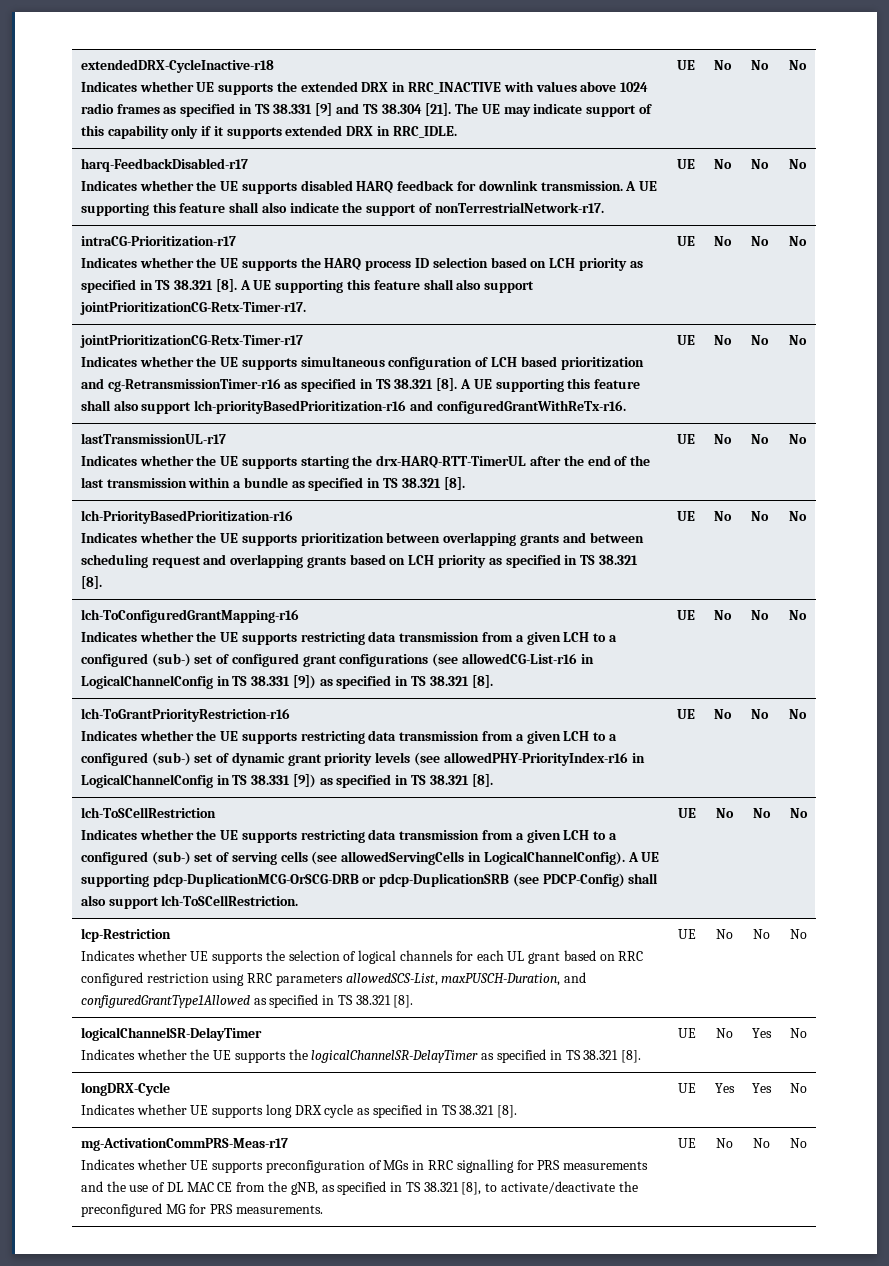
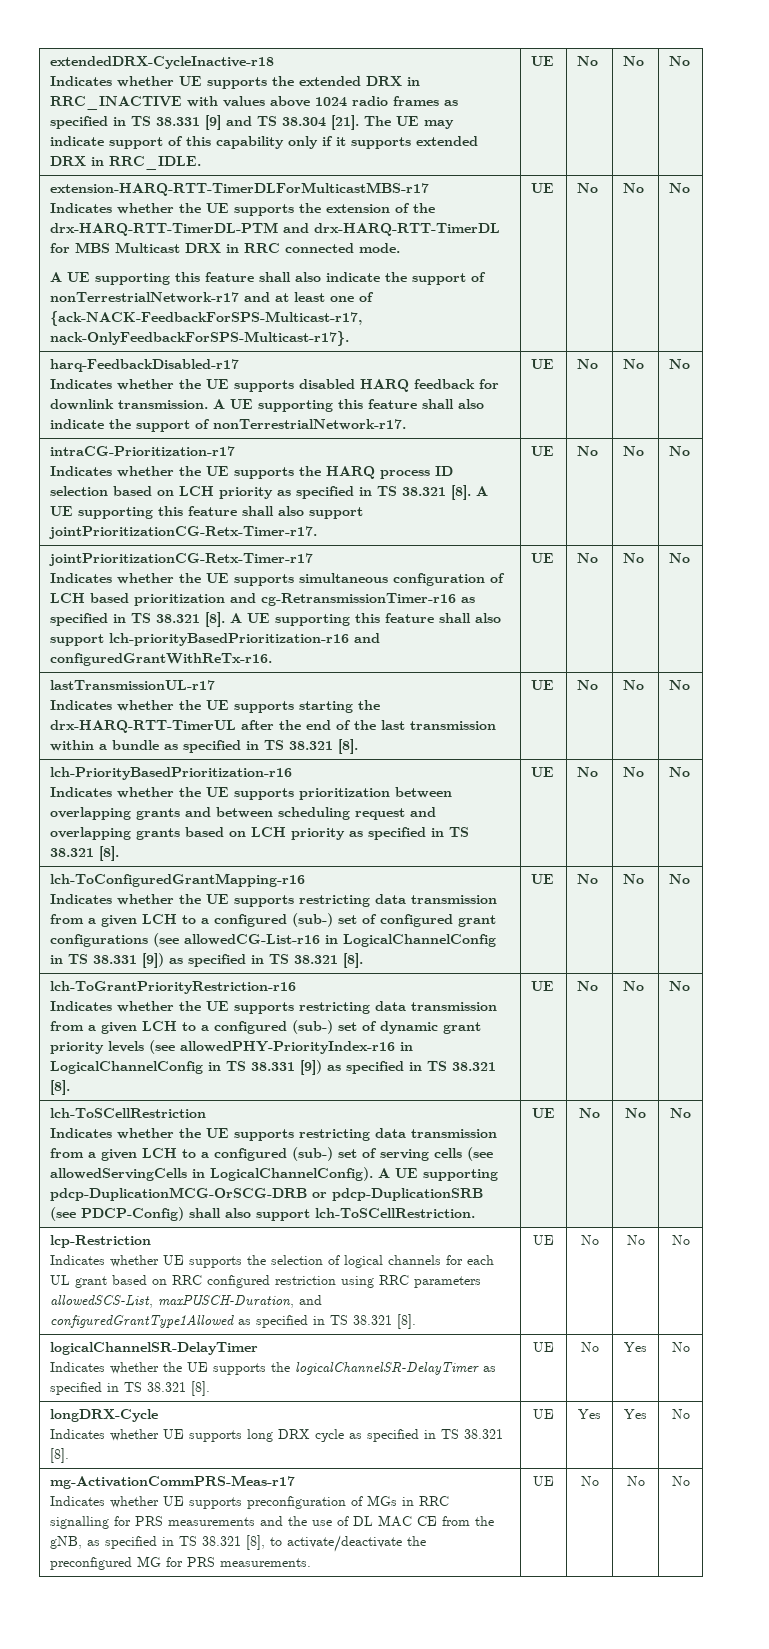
+ extension-HARQ-RTT-TimerDLForMulticastMBS-r17
+ Indicates whether the UE supports the extension of the drx-HARQ-RTT-TimerDL-PTM and drx-HARQ-RTT-TimerDL for MBS Multicast DRX in RRC connected mode.
+ A UE supporting this feature shall also indicate the support of nonTerrestrialNetwork-r17 and at least one of {ack-NACK-FeedbackForSPS-Multicast-r17, nack-OnlyFeedbackForSPS-Multicast-r17}. | UE | No | No | No

